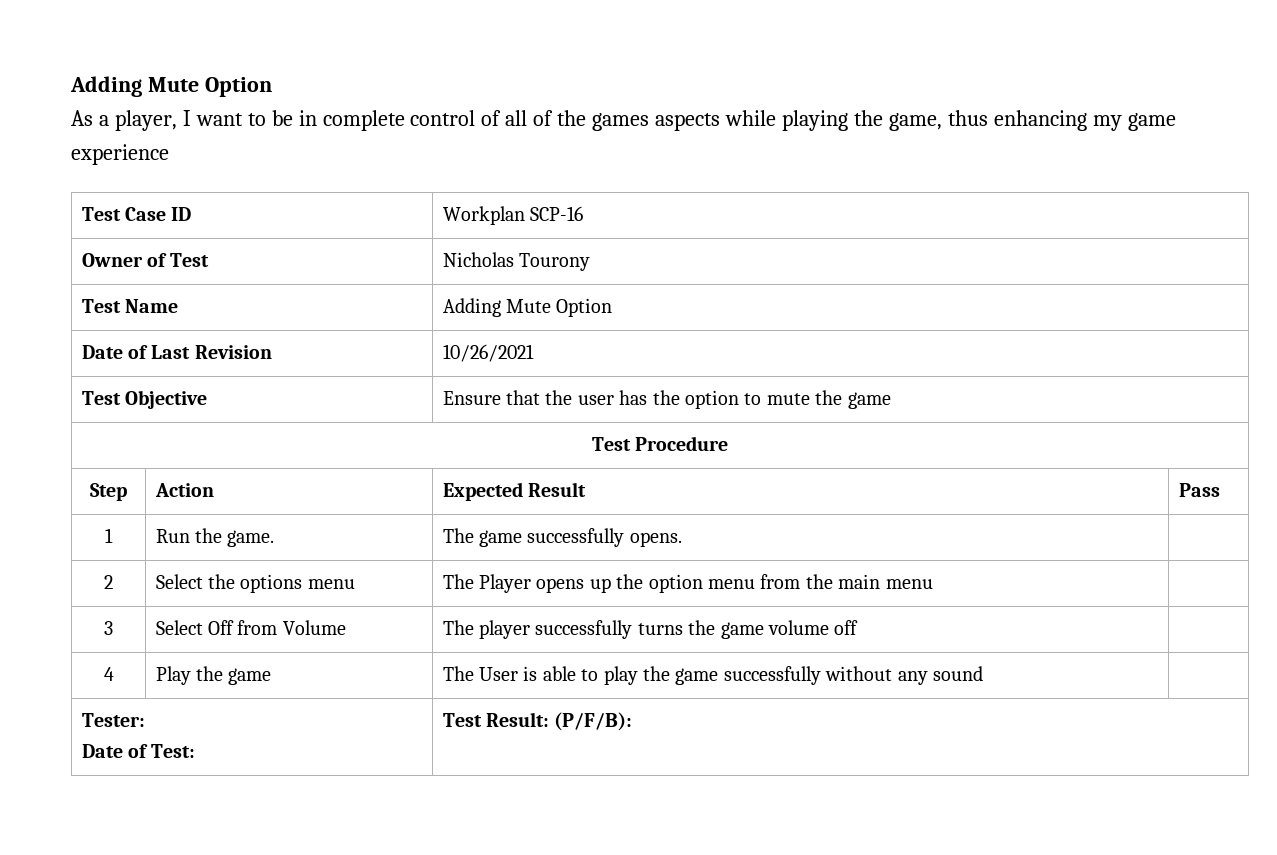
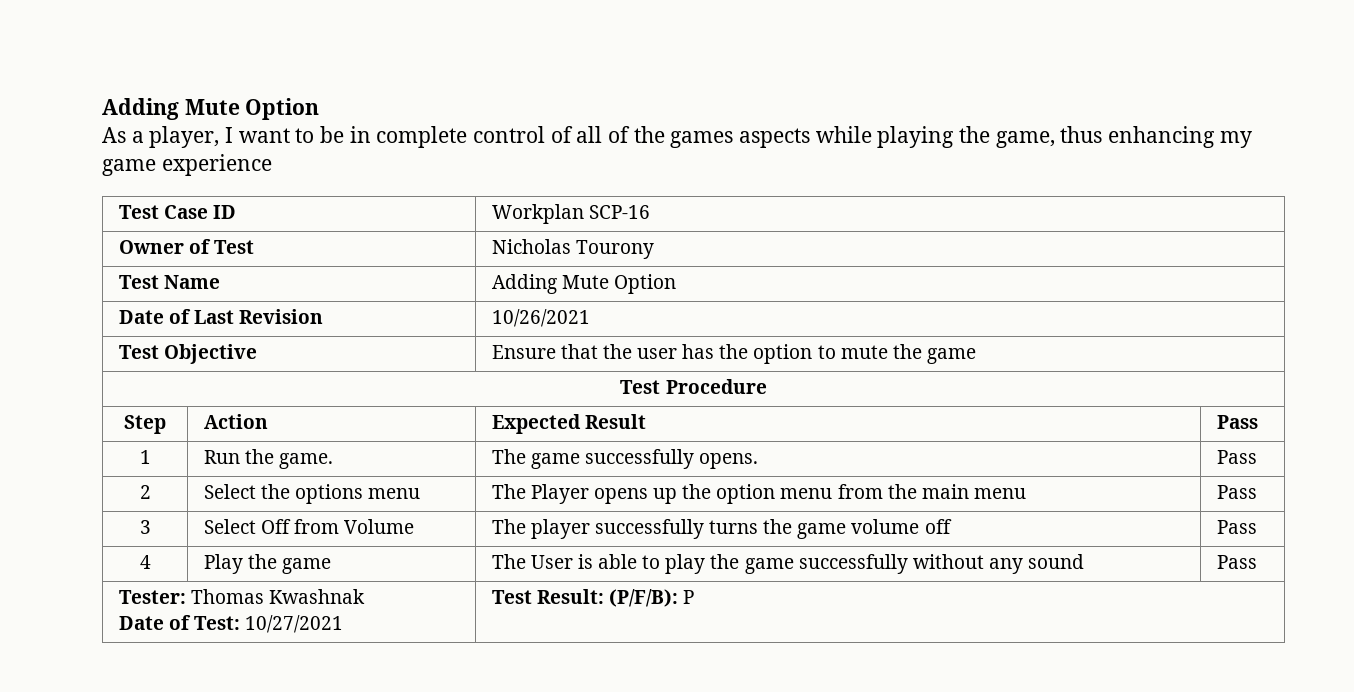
- 1 | Run the game. | The game successfully opens. |
+ 1 | Run the game. | The game successfully opens. | Pass
- 2 | Select the options menu | The Player opens up the option menu from the main menu |
+ 2 | Select the options menu | The Player opens up the option menu from the main menu | Pass
- 3 | Select Off from Volume | The player successfully turns the game volume off |
+ 3 | Select Off from Volume | The player successfully turns the game volume off | Pass
- 4 | Play the game | The User is able to play the game successfully without any sound |
+ 4 | Play the game | The User is able to play the game successfully without any sound | Pass
- Tester:
- Date of Test: | Test Result: (P/F/B):
+ Tester: Thomas Kwashnak
+ Date of Test: 10/27/2021 | Test Result: (P/F/B): P

